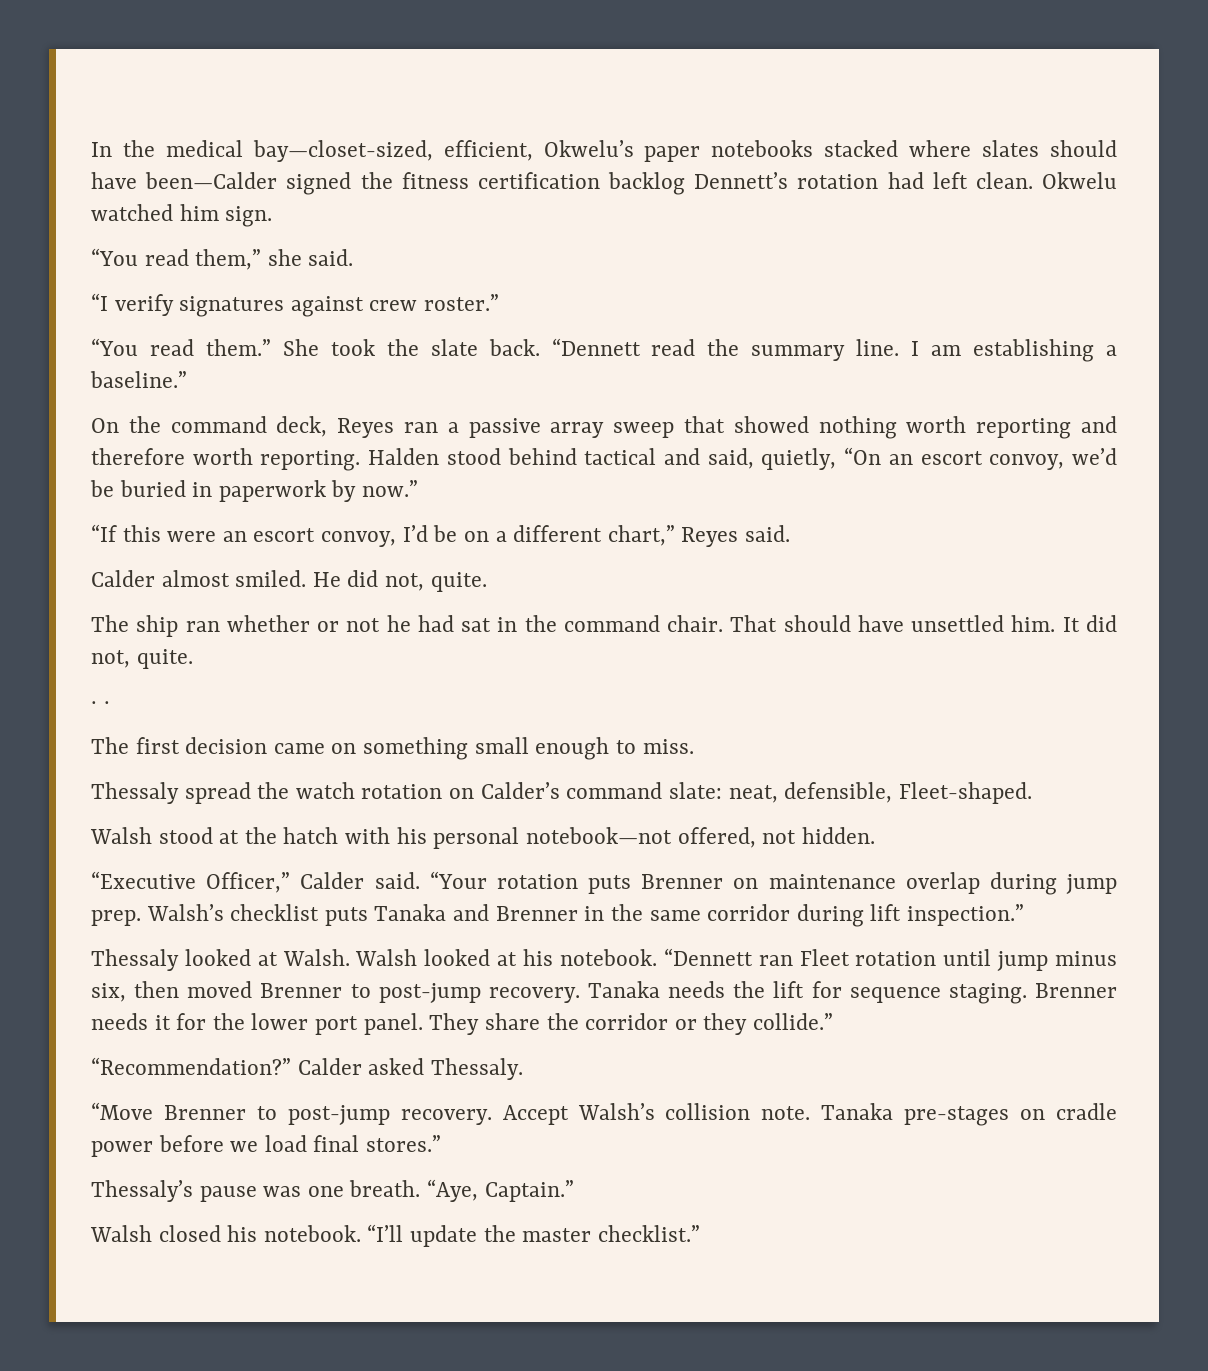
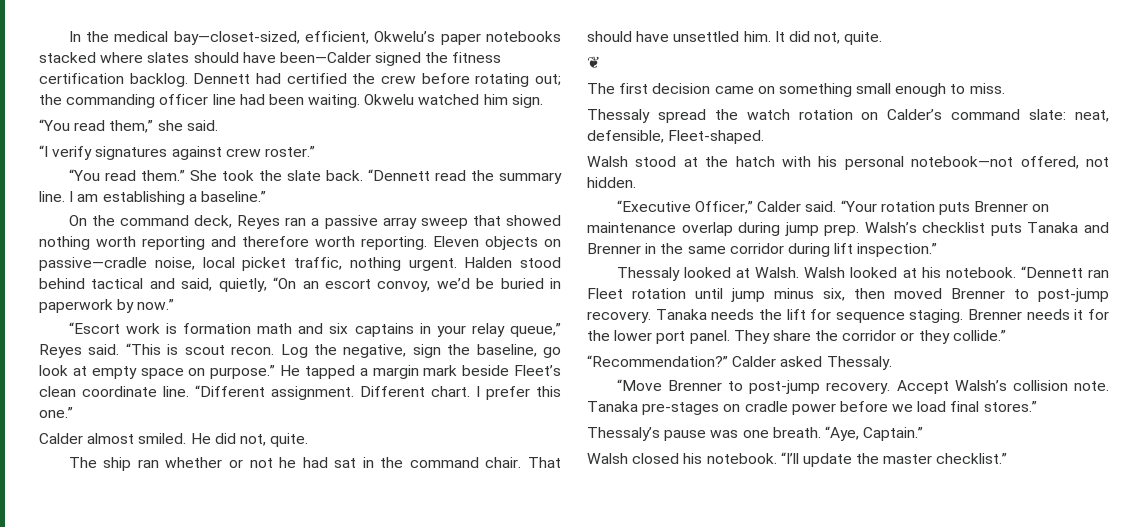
- In the medical bay—closet-sized, efficient, Okwelu’s paper notebooks stacked where slates should have been—Calder signed the fitness certification backlog Dennett’s rotation had left clean.
+ In the medical bay—closet-sized, efficient, Okwelu’s paper notebooks stacked where slates should have been—Calder signed the fitness certification backlog. Dennett had certified the crew before rotating out; the commanding officer line had been waiting.
+ Eleven objects on passive—cradle noise, local picket traffic, nothing urgent.
- “If this were an escort convoy, I’d be on a different chart,” Reyes said.
+ “Escort work is formation math and six captains in your relay queue,” Reyes said. “This is scout recon. Log the negative, sign the baseline, go look at empty space on purpose.” He tapped a margin mark beside Fleet’s clean coordinate line. “Different assignment. Different chart. I prefer this one.”
- · ·
+ ❦

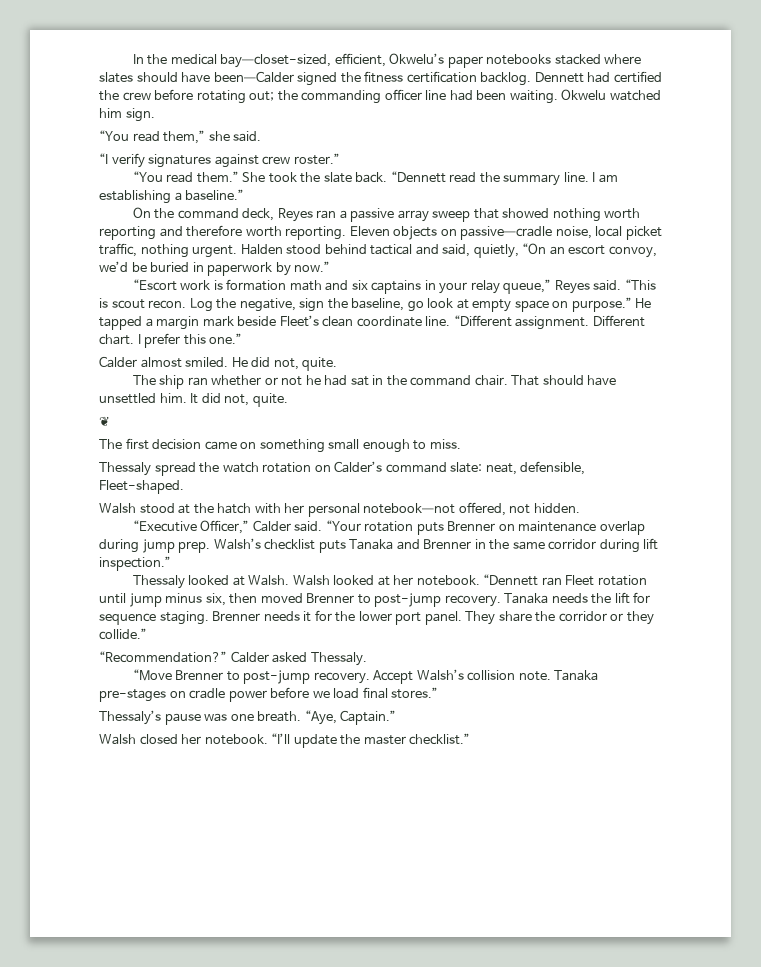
- Walsh stood at the hatch with his personal notebook—not offered, not hidden.
+ Walsh stood at the hatch with her personal notebook—not offered, not hidden.
- Walsh looked at his notebook.
+ Walsh looked at her notebook.
- Walsh closed his notebook.
+ Walsh closed her notebook.

